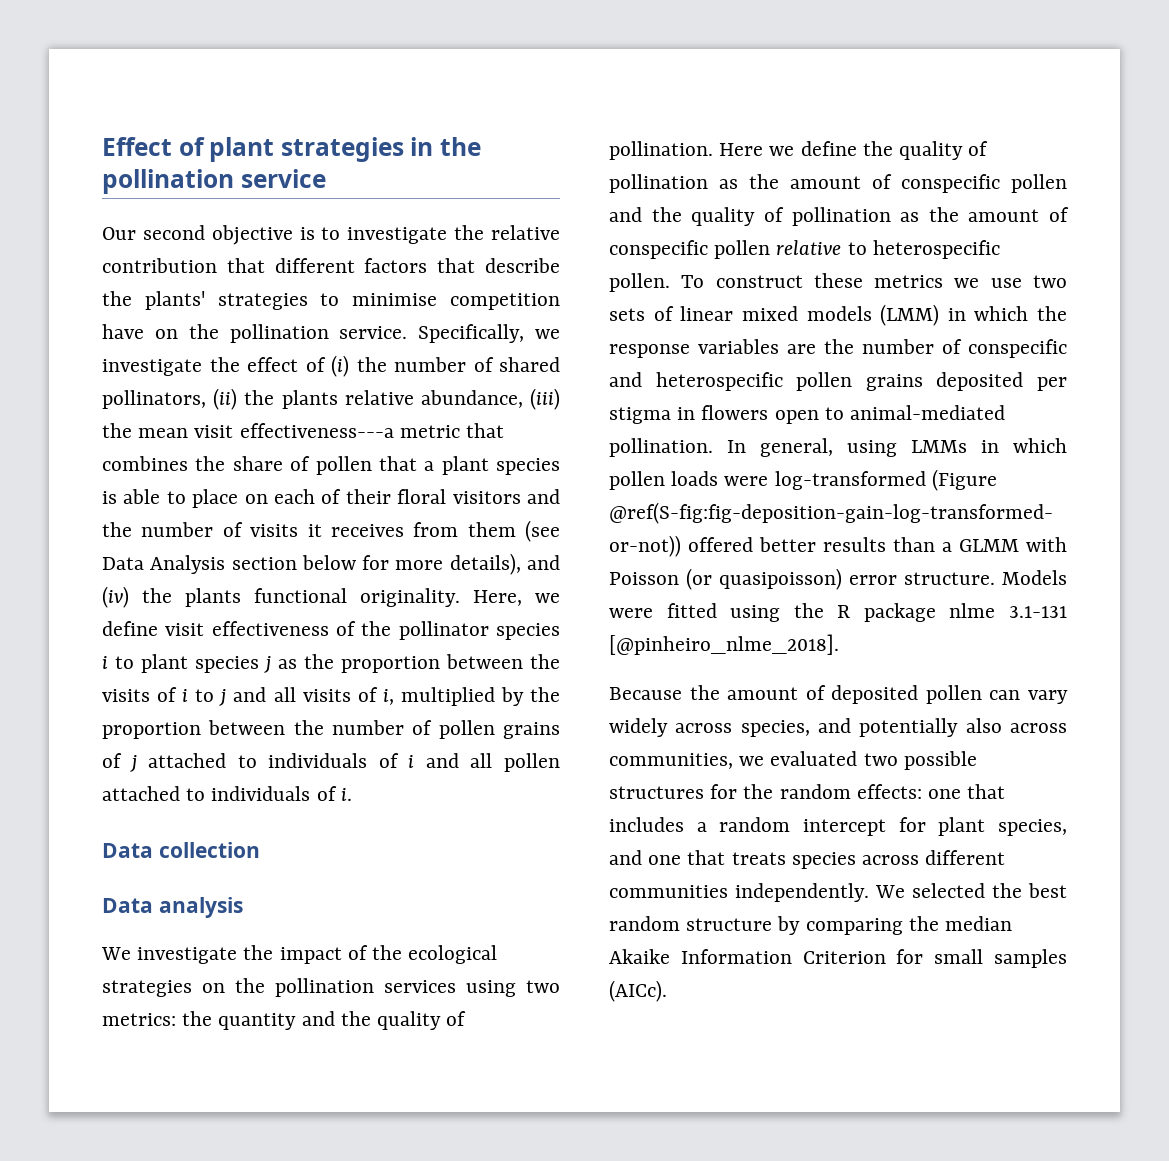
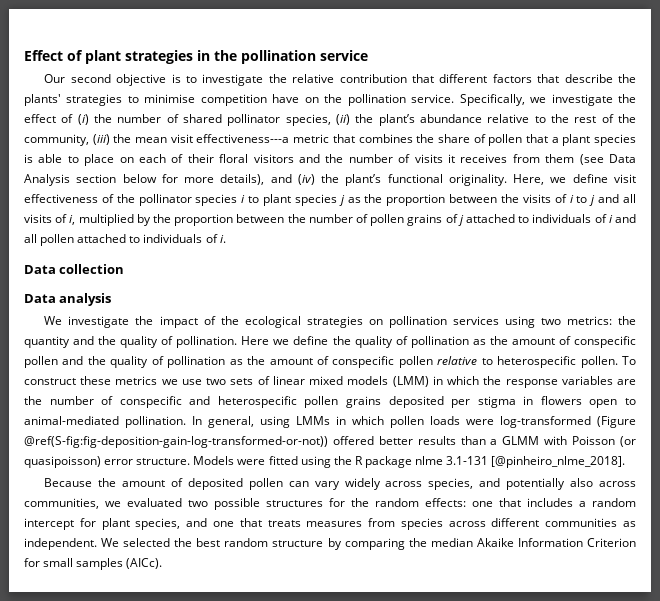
- Specifically, we investigate the effect of (i) the number of shared pollinators, (ii) the plants relative abundance, (iii) the mean visit effectiveness---a metric that combines the share of pollen that a plant species is able to place on each of their floral visitors and the number of visits it receives from them (see Data Analysis section below for more details), and (iv) the plants functional originality.
+ Specifically, we investigate the effect of (i) the number of shared pollinator species, (ii) the plant’s abundance relative to the rest of the community, (iii) the mean visit effectiveness---a metric that combines the share of pollen that a plant species is able to place on each of their floral visitors and the number of visits it receives from them (see Data Analysis section below for more details), and (iv) the plant’s functional originality.
- We investigate the impact of the ecological strategies on the pollination services using two metrics: the quantity and the quality of pollination.
+ We investigate the impact of the ecological strategies on pollination services using two metrics: the quantity and the quality of pollination.
- Because the amount of deposited pollen can vary widely across species, and potentially also across communities, we evaluated two possible structures for the random effects: one that includes a random intercept for plant species, and one that treats species across different communities independently.
+ Because the amount of deposited pollen can vary widely across species, and potentially also across communities, we evaluated two possible structures for the random effects: one that includes a random intercept for plant species, and one that treats measures from species across different communities as independent.

